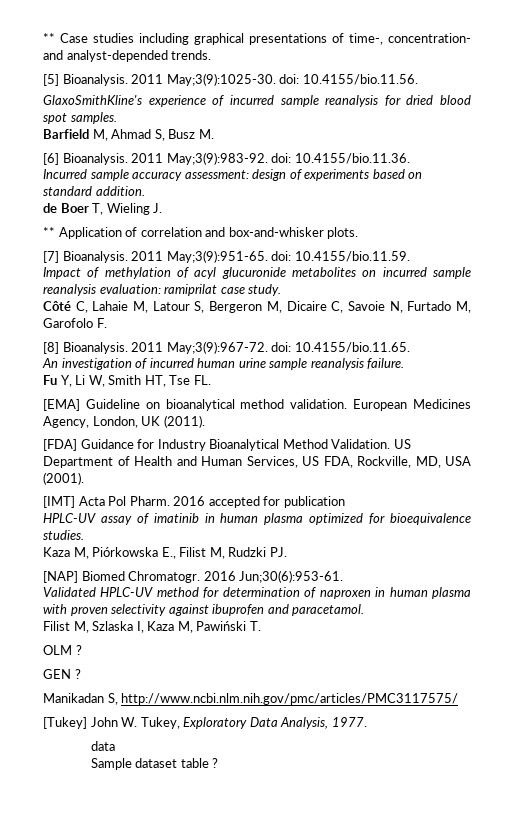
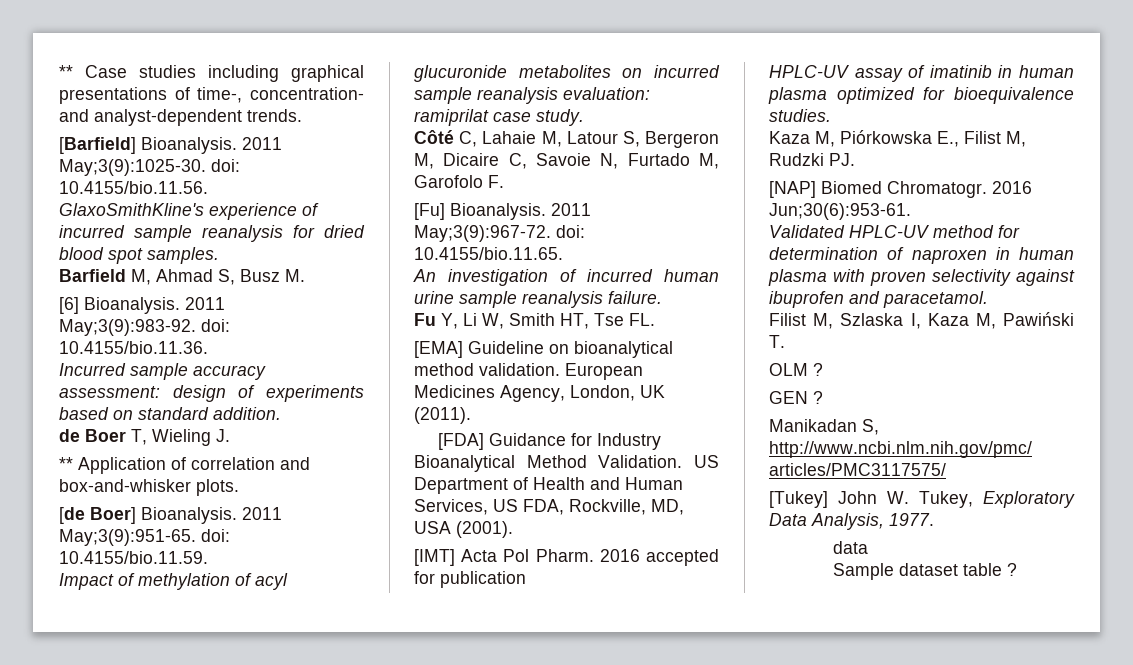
- ** Case studies including graphical presentations of time-, concentration- and analyst-depended trends.
+ ** Case studies including graphical presentations of time-, concentration- and analyst-dependent trends.
- [5] Bioanalysis.
+ [Barfield] Bioanalysis.
- [7] Bioanalysis.
+ [de Boer] Bioanalysis.
- [8] Bioanalysis.
+ [Fu] Bioanalysis.

